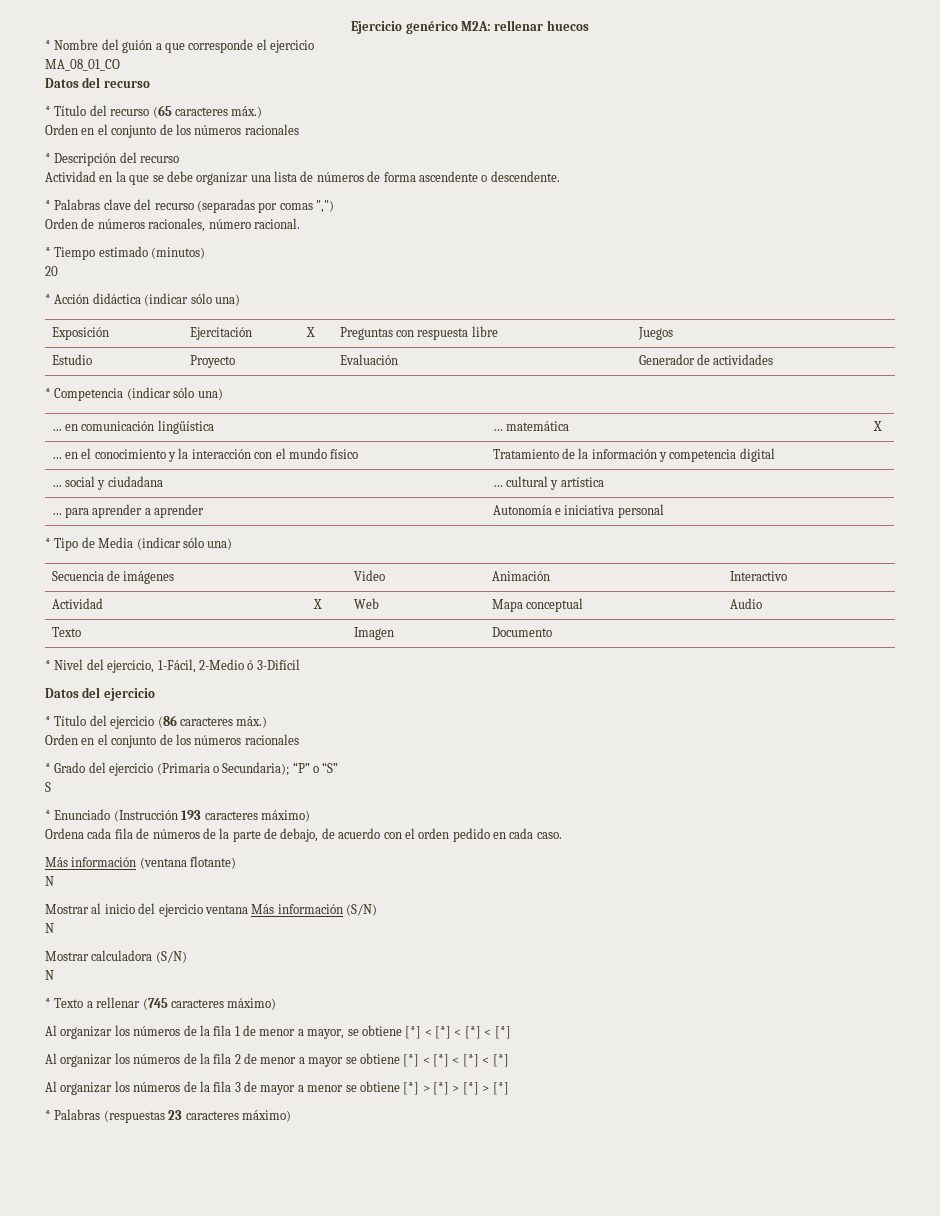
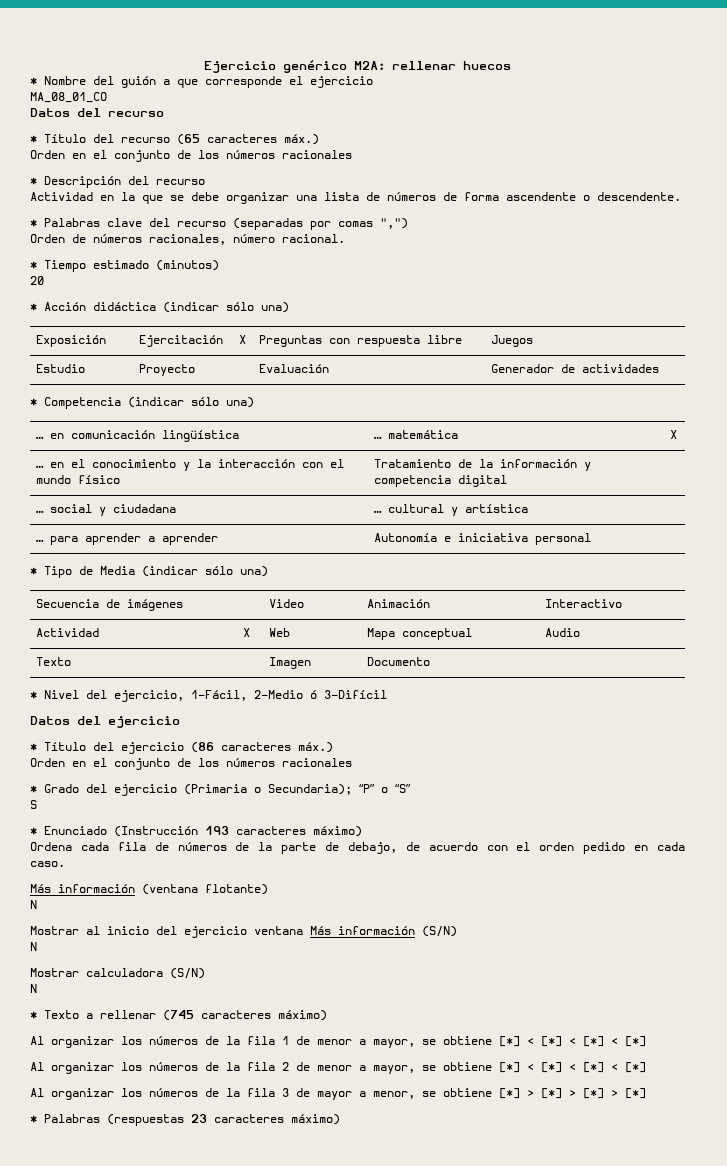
- Al organizar los números de la fila 2 de menor a mayor se obtiene [*] < [*] < [*] < [*]
+ Al organizar los números de la fila 2 de menor a mayor, se obtiene [*] < [*] < [*] < [*]
- Al organizar los números de la fila 3 de mayor a menor se obtiene [*] > [*] > [*] > [*]
+ Al organizar los números de la fila 3 de mayor a menor, se obtiene [*] > [*] > [*] > [*]

